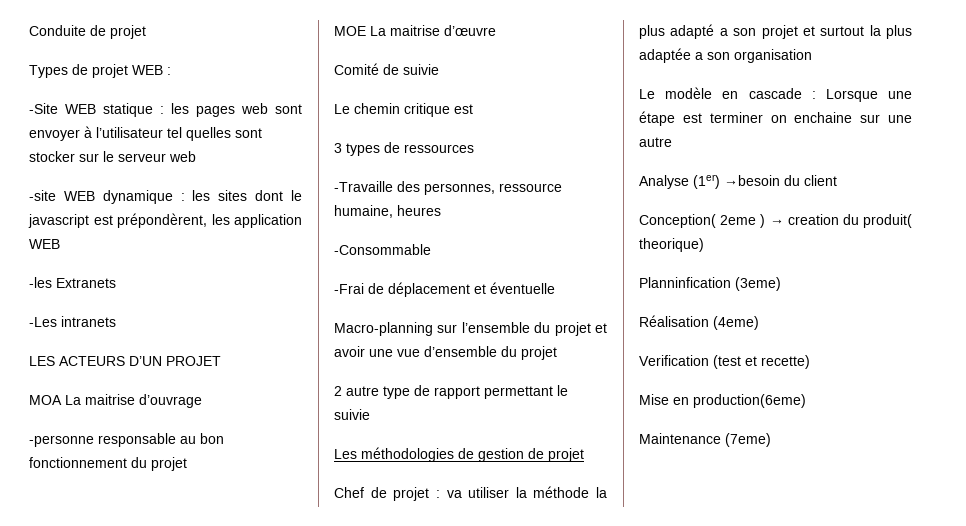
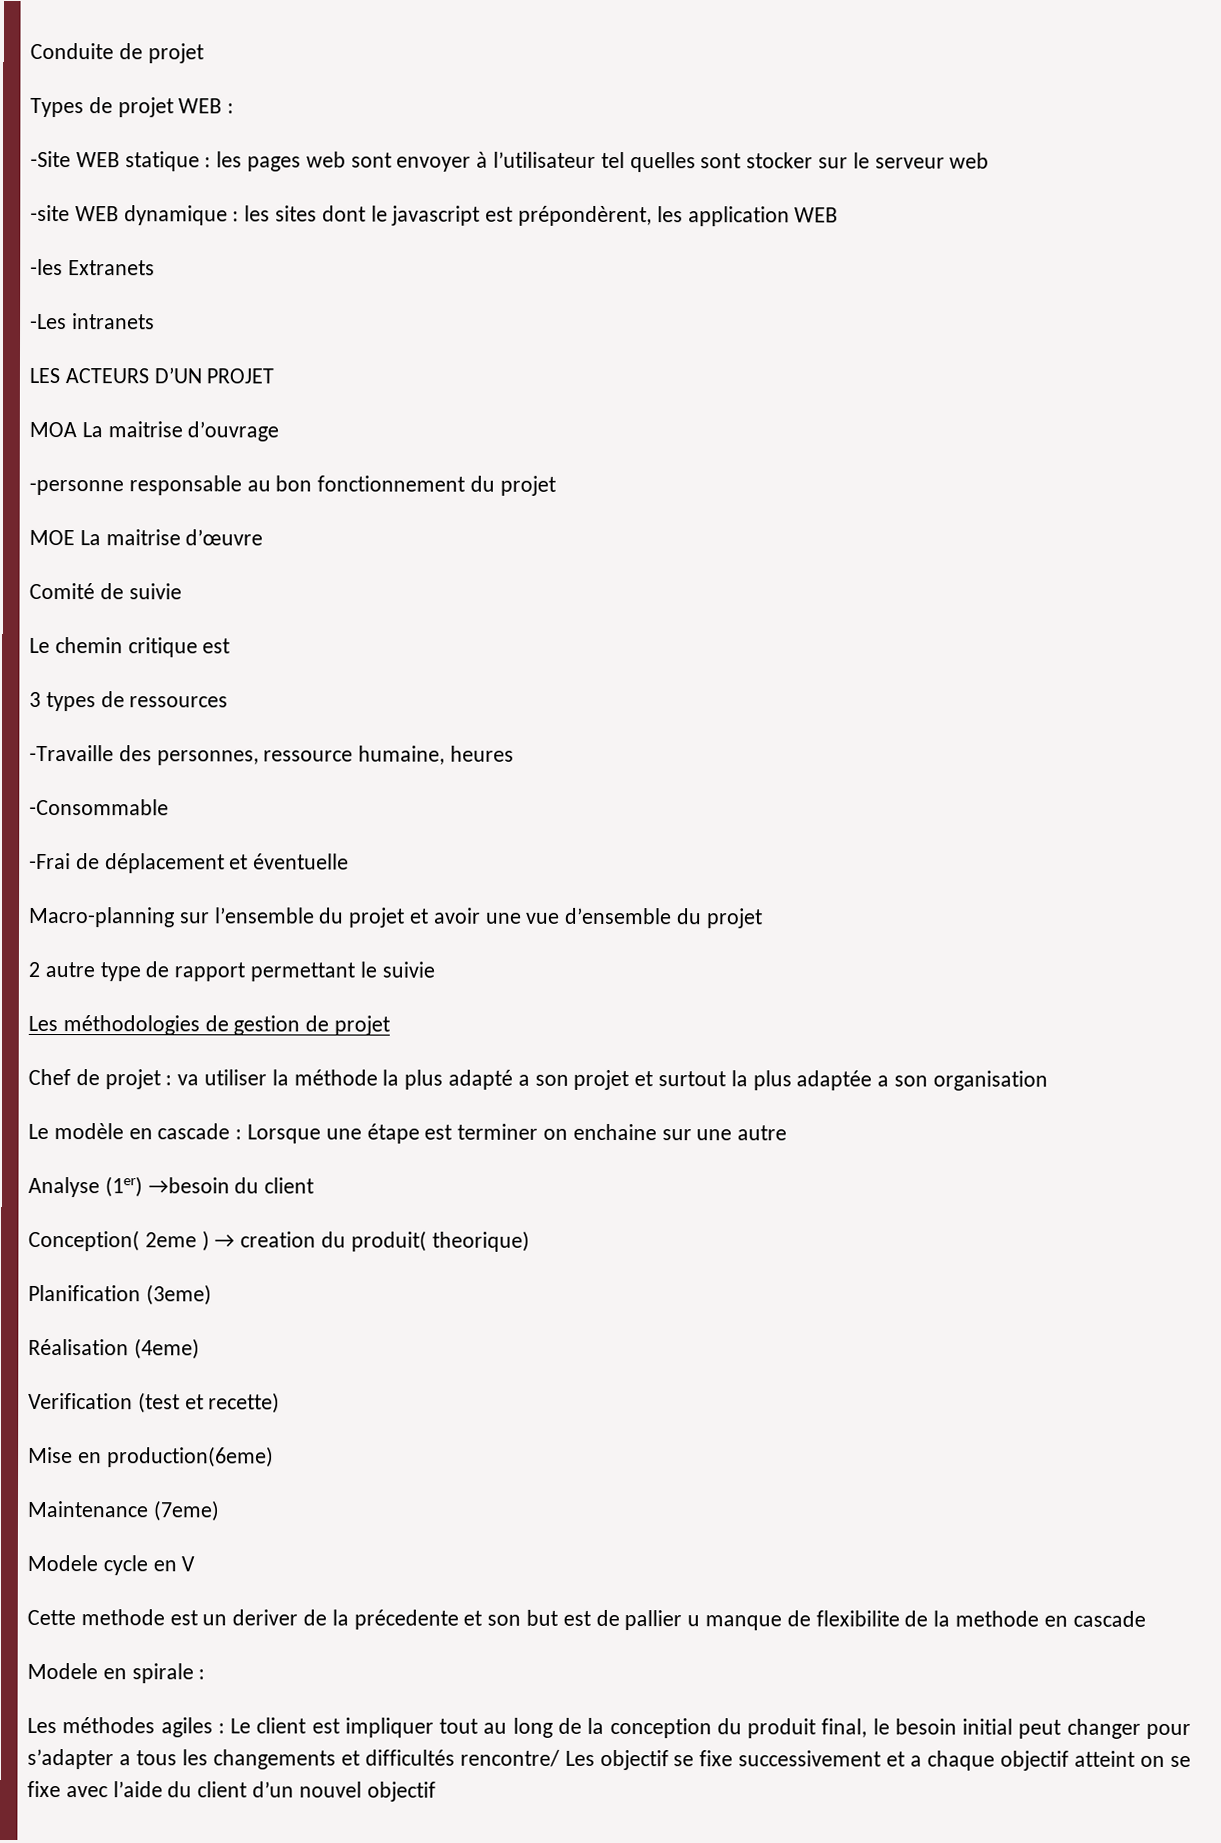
- Planninfication (3eme)
+ Planification (3eme)
+ Modele cycle en V
+ Cette methode est un deriver de la précedente et son but est de pallier u manque de flexibilite de la methode en cascade
+ Modele en spirale :
+ Les méthodes agiles : Le client est impliquer tout au long de la conception du produit final, le besoin initial peut changer pour s’adapter a tous les changements et difficultés rencontre/ Les objectif se fixe successivement et a chaque objectif atteint on se fixe avec l’aide du client d’un nouvel objectif

